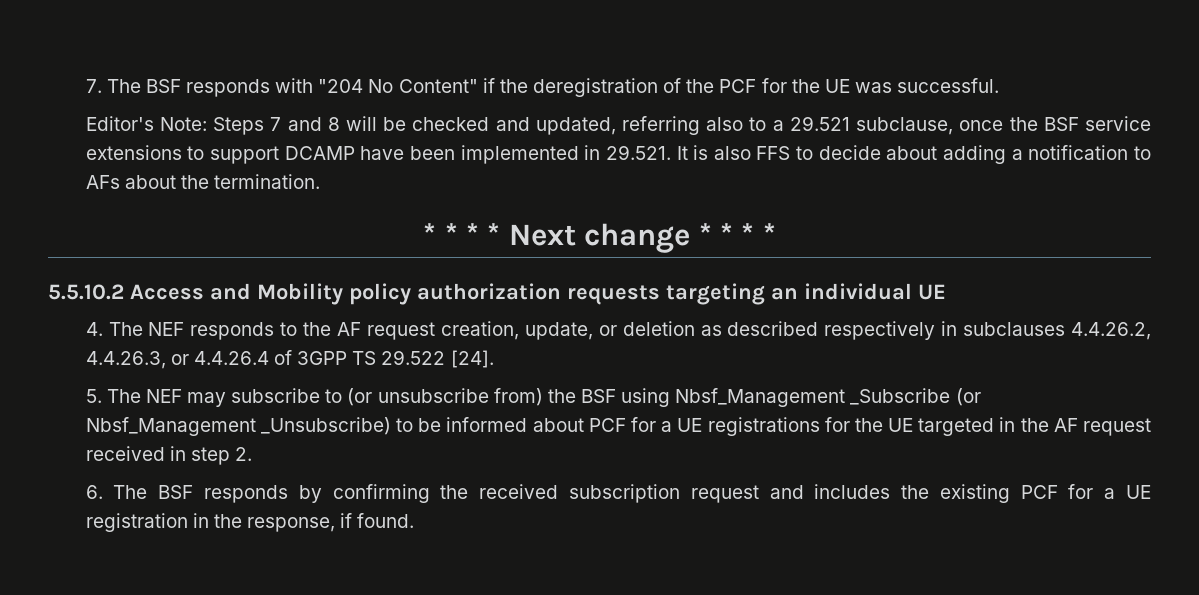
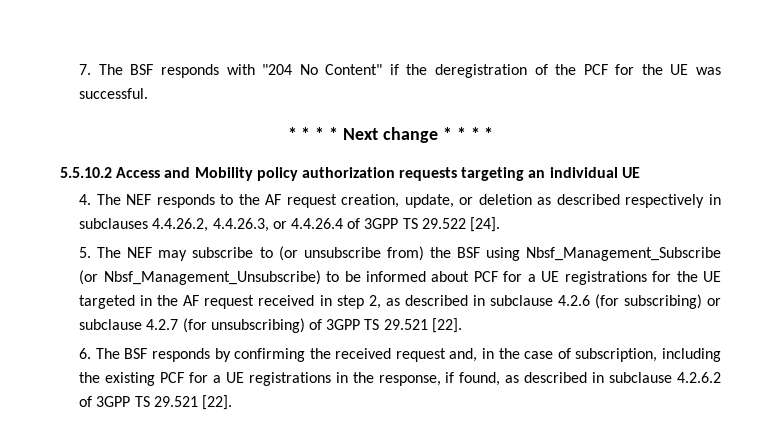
- Editor's Note: Steps 7 and 8 will be checked and updated, referring also to a 29.521 subclause, once the BSF service extensions to support DCAMP have been implemented in 29.521. It is also FFS to decide about adding a notification to AFs about the termination.
- 5. The NEF may subscribe to (or unsubscribe from) the BSF using Nbsf_Management _Subscribe (or Nbsf_Management _Unsubscribe) to be informed about PCF for a UE registrations for the UE targeted in the AF request received in step 2.
+ 5. The NEF may subscribe to (or unsubscribe from) the BSF using Nbsf_Management_Subscribe (or Nbsf_Management_Unsubscribe) to be informed about PCF for a UE registrations for the UE targeted in the AF request received in step 2, as described in subclause 4.2.6 (for subscribing) or subclause 4.2.7 (for unsubscribing) of 3GPP TS 29.521 [22].
- 6. The BSF responds by confirming the received subscription request and includes the existing PCF for a UE registration in the response, if found.
+ 6. The BSF responds by confirming the received request and, in the case of subscription, including the existing PCF for a UE registrations in the response, if found, as described in subclause 4.2.6.2 of 3GPP TS 29.521 [22].

